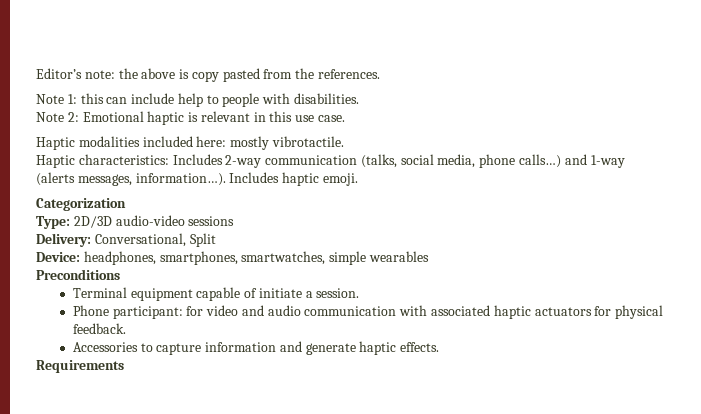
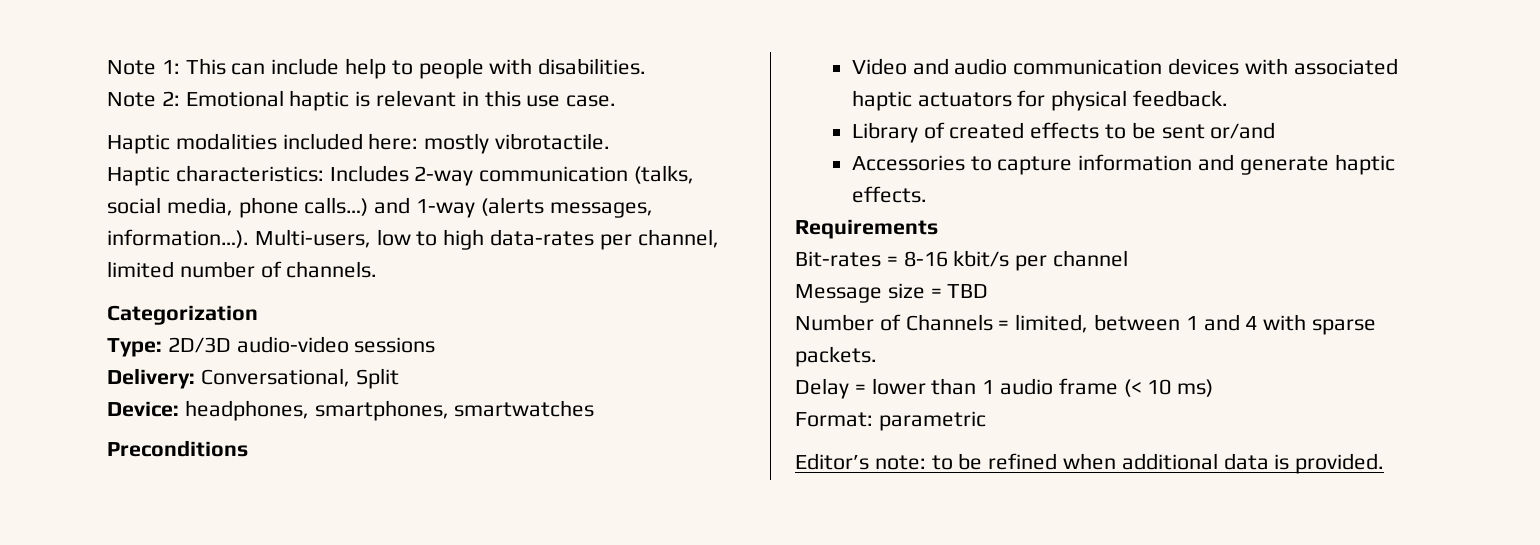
- Editor’s note: the above is copy pasted from the references.
- Note 1: this can include help to people with disabilities.
+ Note 1: This can include help to people with disabilities.
- Includes haptic emoji.
+ Multi-users, low to high data-rates per channel, limited number of channels.
- Device: headphones, smartphones, smartwatches, simple wearables
+ Device: headphones, smartphones, smartwatches
  Preconditions
- Terminal equipment capable of initiate a session.
- Phone participant: for video and audio communication with associated haptic actuators for physical feedback.
+ Video and audio communication devices with associated haptic actuators for physical feedback.
+ Library of created effects to be sent or/and
+ Bit-rates = 8-16 kbit/s per channel
+ Message size = TBD
+ Number of Channels = limited, between 1 and 4 with sparse packets.
+ Delay = lower than 1 audio frame (< 10 ms)
+ Format: parametric
+ Editor’s note: to be refined when additional data is provided.

